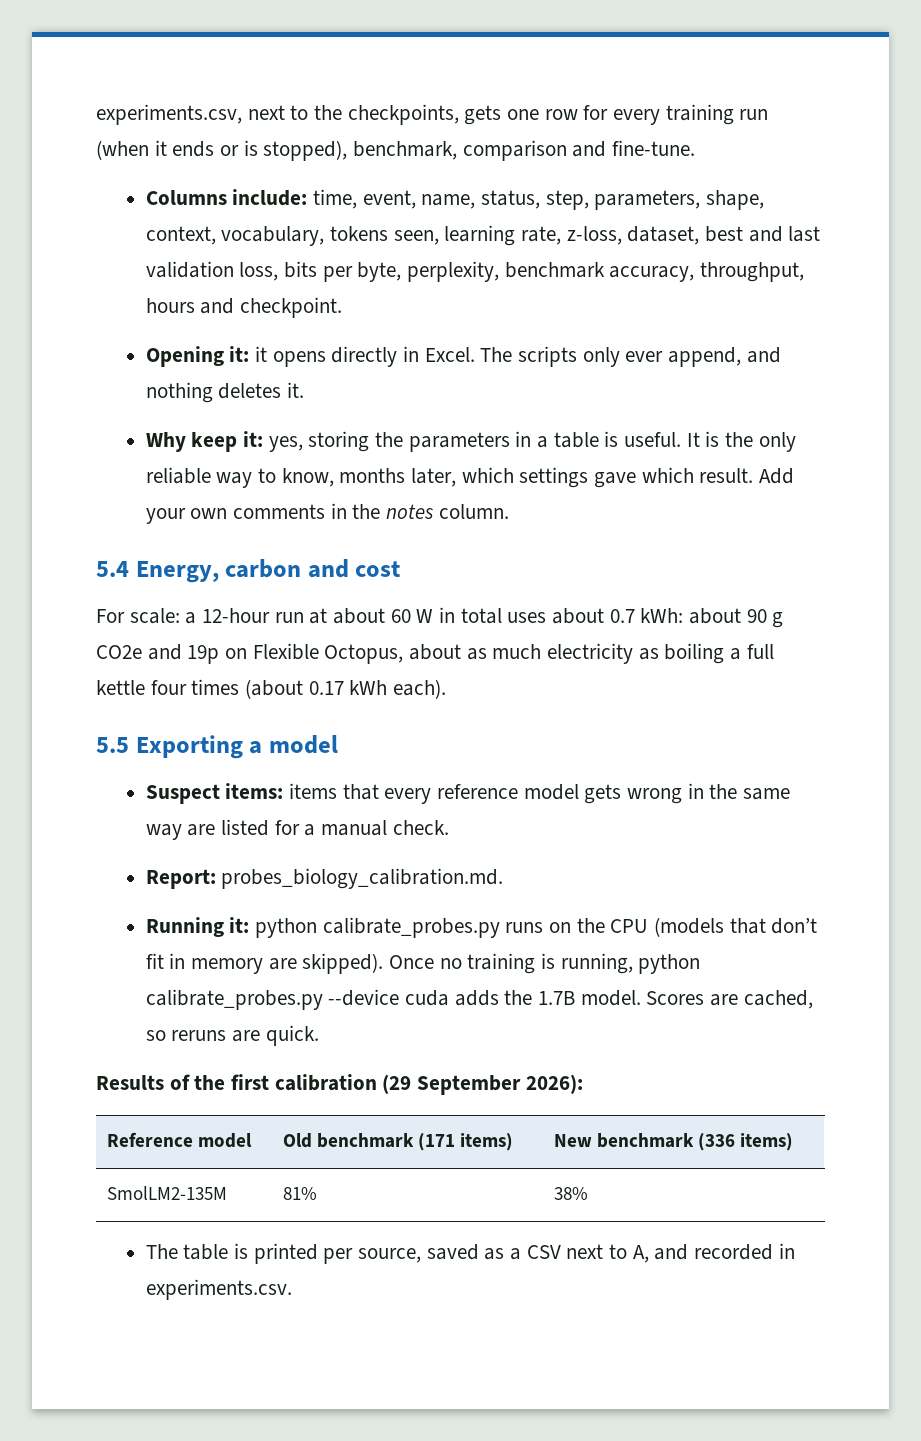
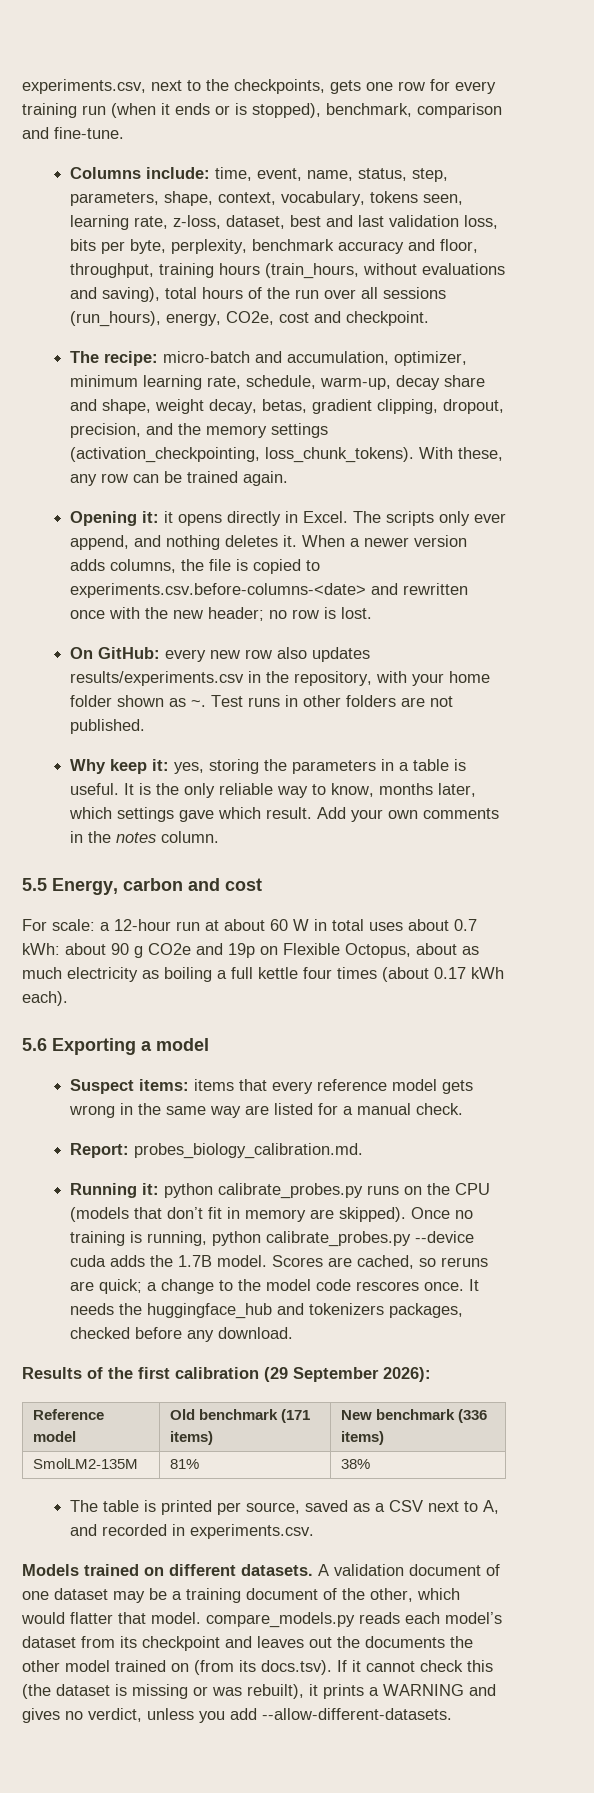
- Columns include: time, event, name, status, step, parameters, shape, context, vocabulary, tokens seen, learning rate, z-loss, dataset, best and last validation loss, bits per byte, perplexity, benchmark accuracy, throughput, hours and checkpoint.
+ Columns include: time, event, name, status, step, parameters, shape, context, vocabulary, tokens seen, learning rate, z-loss, dataset, best and last validation loss, bits per byte, perplexity, benchmark accuracy and floor, throughput, training hours (train_hours, without evaluations and saving), total hours of the run over all sessions (run_hours), energy, CO2e, cost and checkpoint.
+ The recipe: micro-batch and accumulation, optimizer, minimum learning rate, schedule, warm-up, decay share and shape, weight decay, betas, gradient clipping, dropout, precision, and the memory settings (activation_checkpointing, loss_chunk_tokens). With these, any row can be trained again.
+ When a newer version adds columns, the file is copied to experiments.csv.before-columns-<date> and rewritten once with the new header; no row is lost.
+ On GitHub: every new row also updates results/experiments.csv in the repository, with your home folder shown as ~. Test runs in other folders are not published.
- 5.4 Energy, carbon and cost
+ 5.5 Energy, carbon and cost
- 5.5 Exporting a model
+ 5.6 Exporting a model
- Scores are cached, so reruns are quick.
+ Scores are cached, so reruns are quick; a change to the model code rescores once. It needs the huggingface_hub and tokenizers packages, checked before any download.
+ Models trained on different datasets. A validation document of one dataset may be a training document of the other, which would flatter that model. compare_models.py reads each model’s dataset from its checkpoint and leaves out the documents the other model trained on (from its docs.tsv). If it cannot check this (the dataset is missing or was rebuilt), it prints a WARNING and gives no verdict, unless you add --allow-different-datasets.

